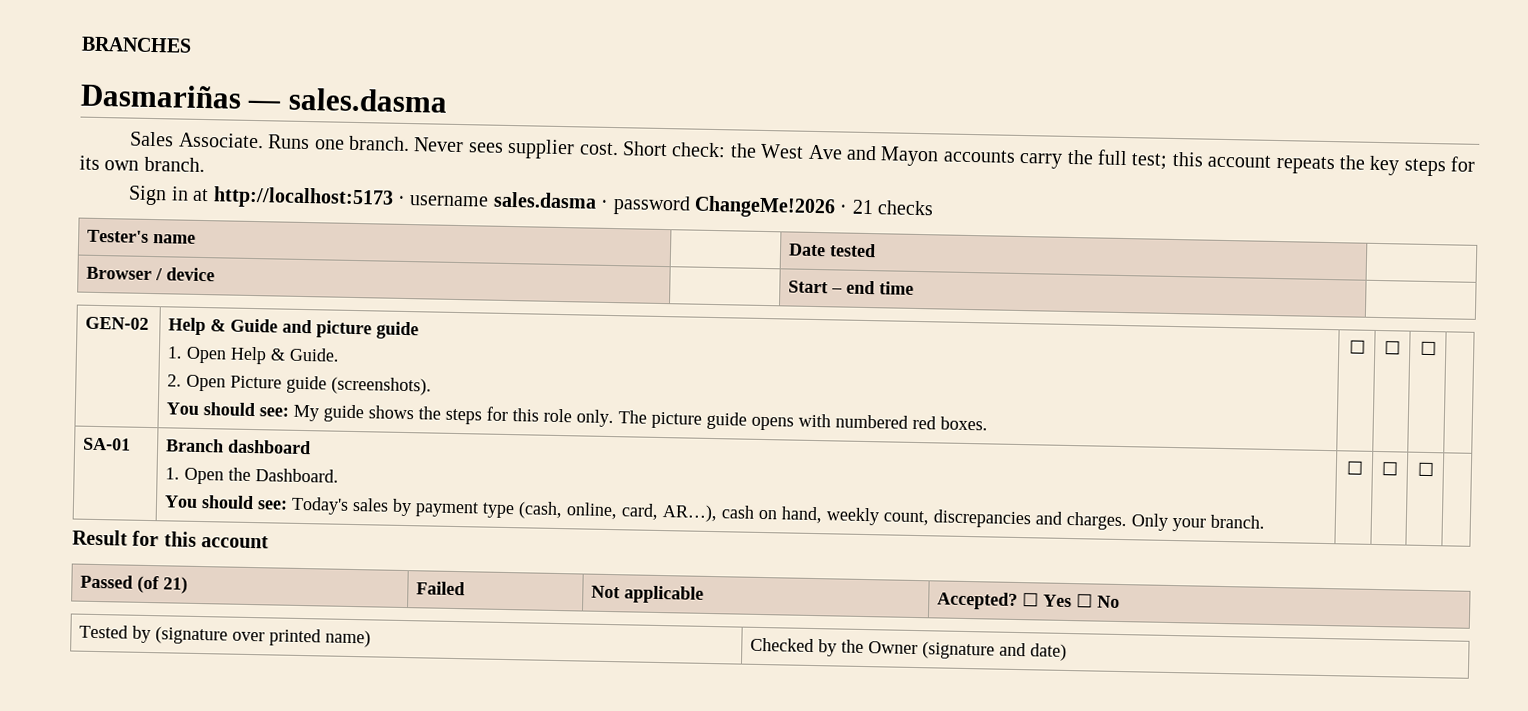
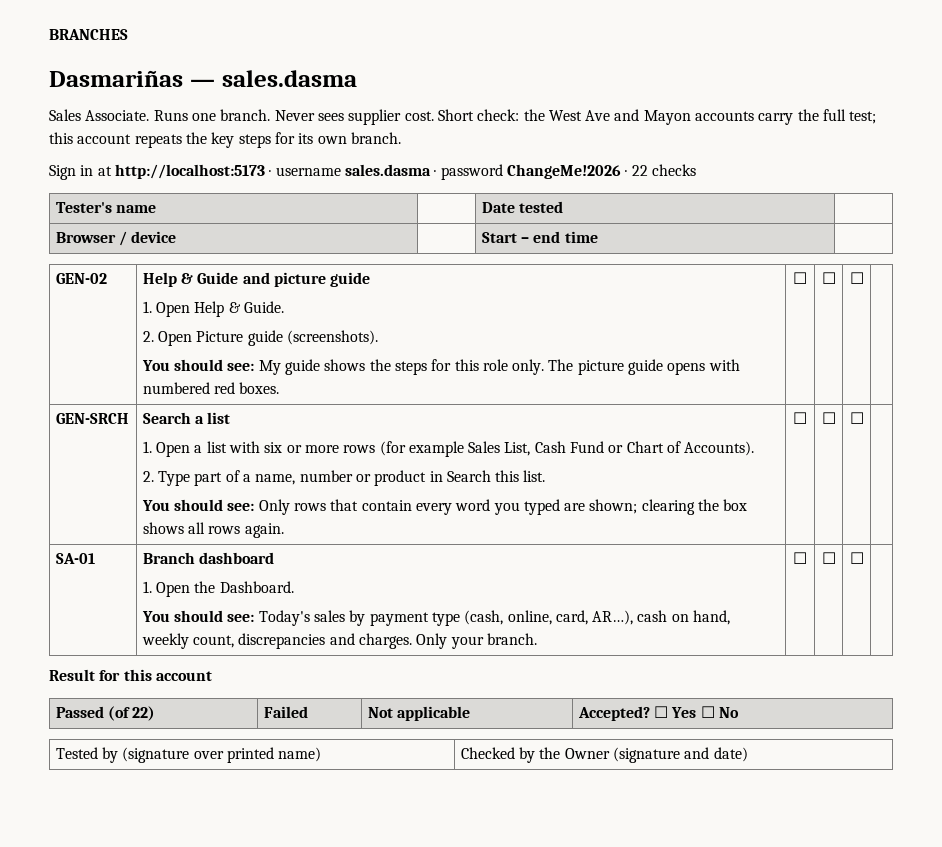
- Sign in at http://localhost:5173 · username sales.dasma · password ChangeMe!2026 · 21 checks
+ Sign in at http://localhost:5173 · username sales.dasma · password ChangeMe!2026 · 22 checks
+ GEN-SRCH | Search a list
+ 1. Open a list with six or more rows (for example Sales List, Cash Fund or Chart of Accounts).
+ 2. Type part of a name, number or product in Search this list.
+ You should see: Only rows that contain every word you typed are shown; clearing the box shows all rows again. | ☐ | ☐ | ☐
- Passed (of 21) | Failed | Not applicable | Accepted? ☐ Yes ☐ No
+ Passed (of 22) | Failed | Not applicable | Accepted? ☐ Yes ☐ No

